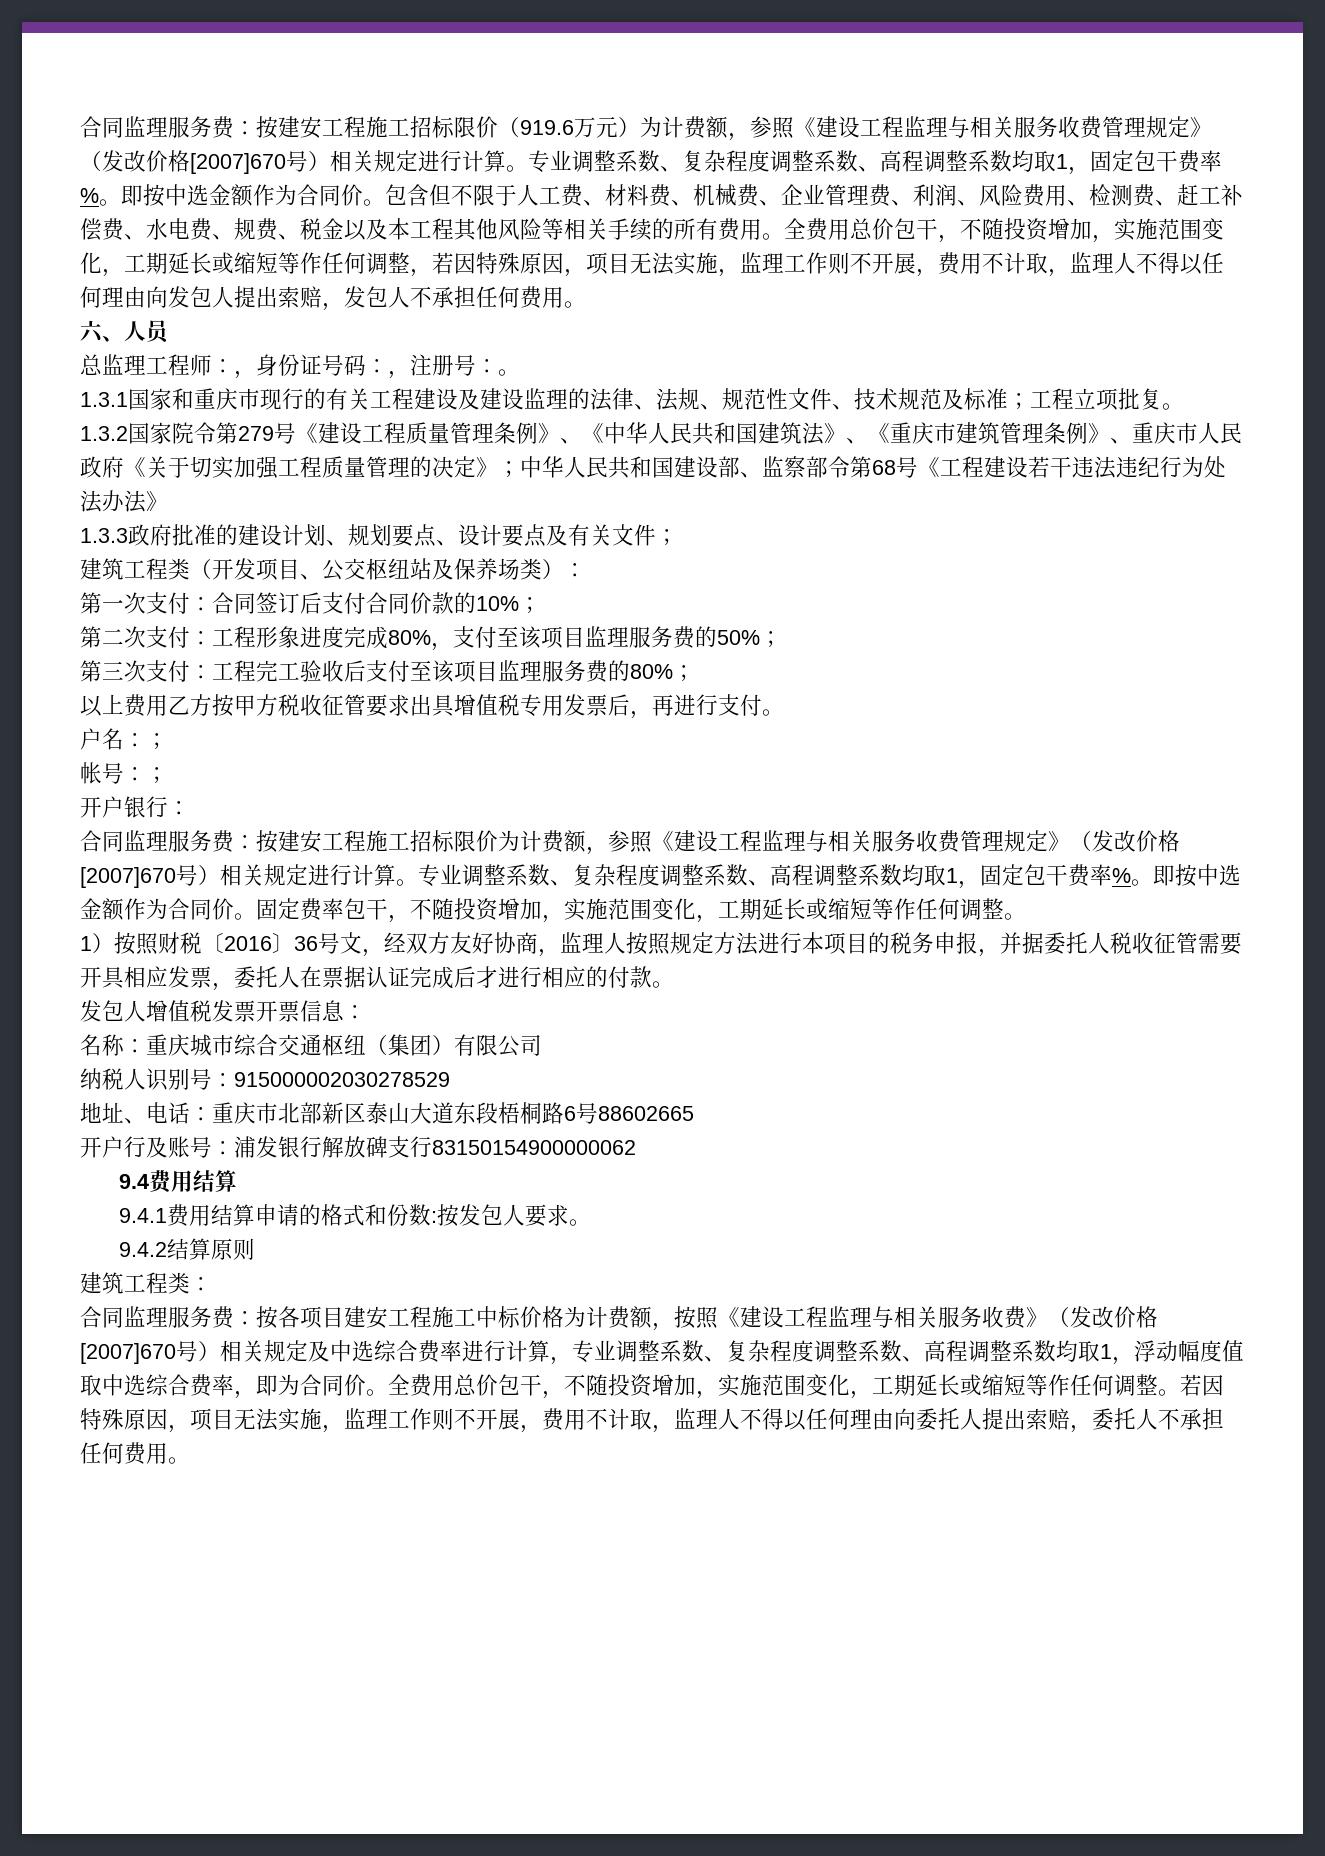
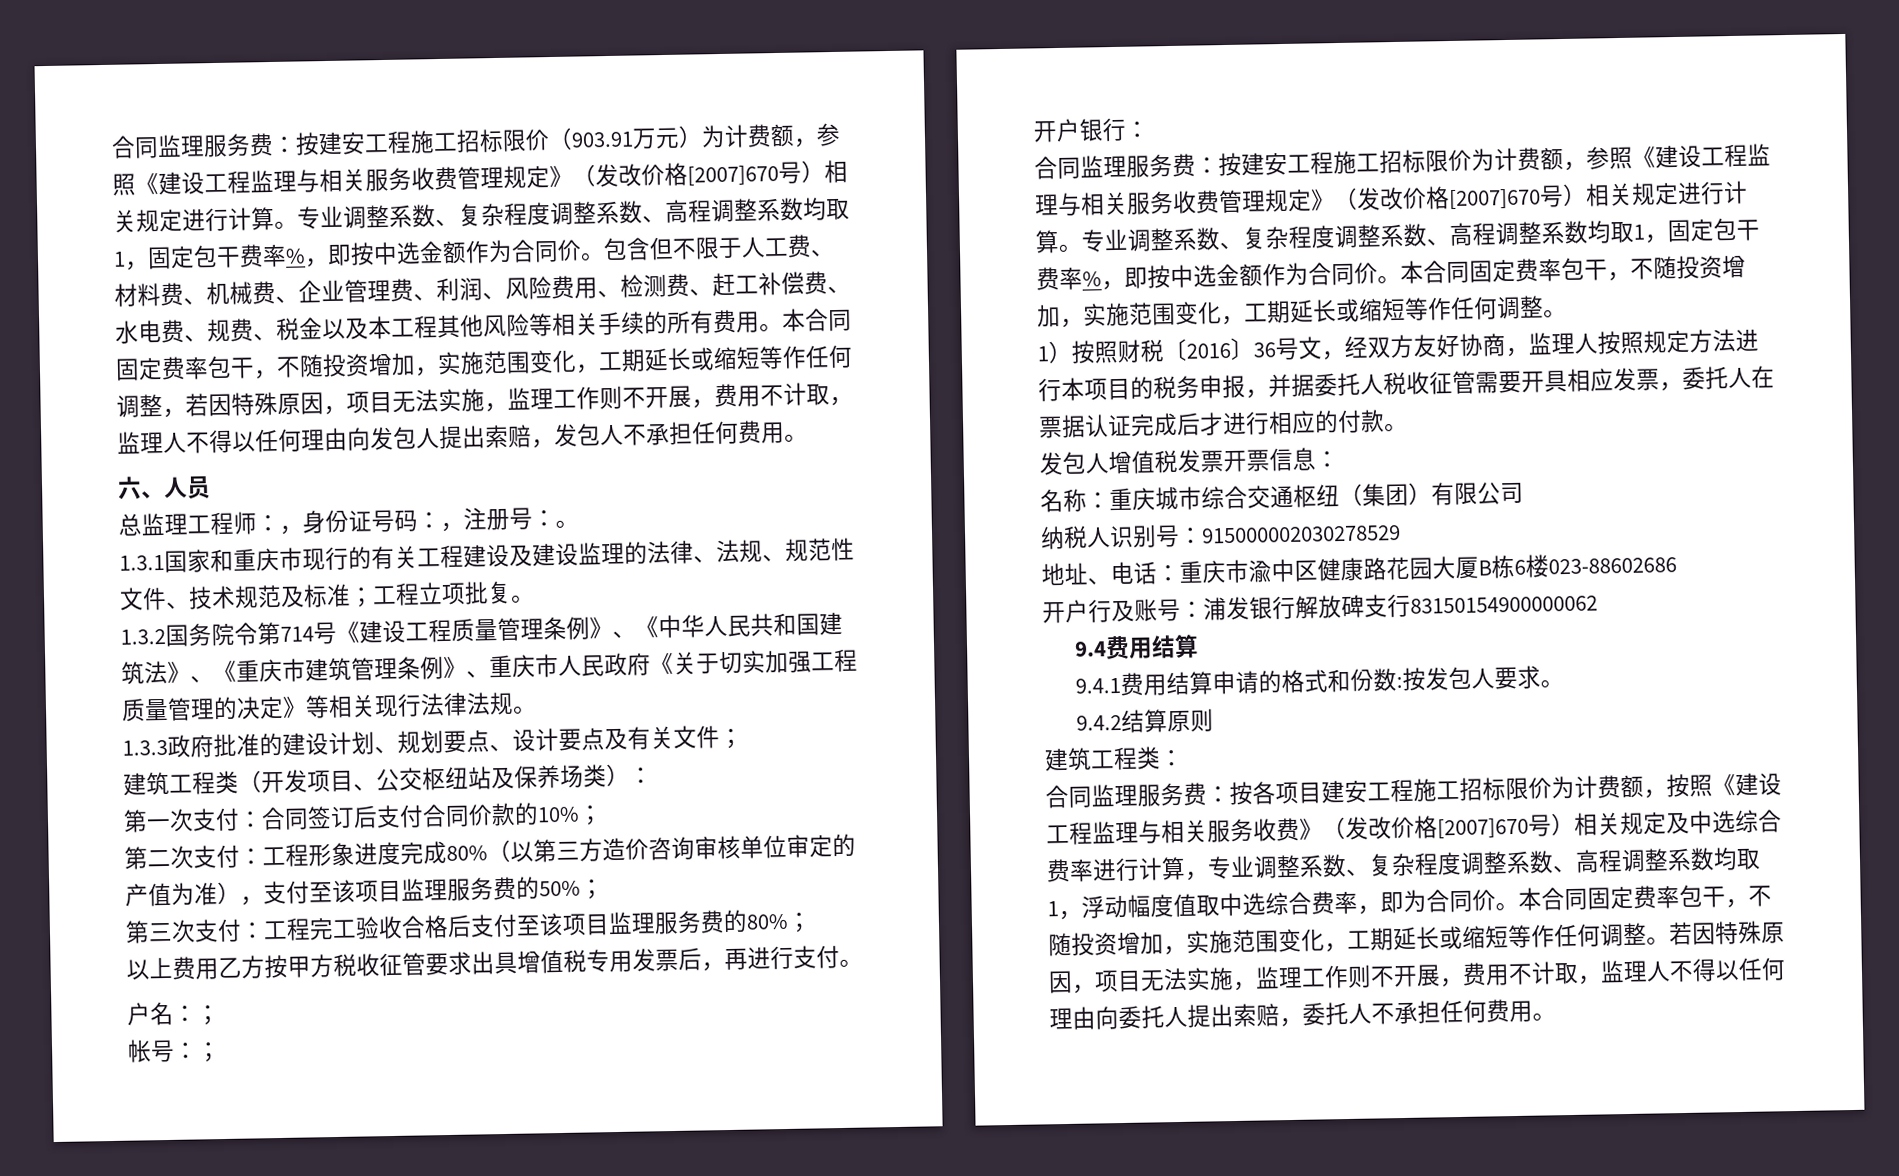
- 合同监理服务费：按建安工程施工招标限价（919.6万元）为计费额，参照《建设工程监理与相关服务收费管理规定》（发改价格[2007]670号）相关规定进行计算。专业调整系数、复杂程度调整系数、高程调整系数均取1，固定包干费率%。即按中选金额作为合同价。
+ 合同监理服务费：按建安工程施工招标限价（903.91万元）为计费额，参照《建设工程监理与相关服务收费管理规定》（发改价格[2007]670号）相关规定进行计算。专业调整系数、复杂程度调整系数、高程调整系数均取1，固定包干费率%，即按中选金额作为合同价。
- 全费用总价包干，不随投资增加，实施范围变化，工期延长或缩短等作任何调整，若因特殊原因，项目无法实施，监理工作则不开展，费用不计取，监理人不得以任何理由向发包人提出索赔，发包人不承担任何费用。
+ 本合同固定费率包干，不随投资增加，实施范围变化，工期延长或缩短等作任何调整，若因特殊原因，项目无法实施，监理工作则不开展，费用不计取，监理人不得以任何理由向发包人提出索赔，发包人不承担任何费用。
- 1.3.2国家院令第279号《建设工程质量管理条例》、《中华人民共和国建筑法》、《重庆市建筑管理条例》、重庆市人民政府《关于切实加强工程质量管理的决定》；中华人民共和国建设部、监察部令第68号《工程建设若干违法违纪行为处法办法》
+ 1.3.2国务院令第714号《建设工程质量管理条例》、《中华人民共和国建筑法》、《重庆市建筑管理条例》、重庆市人民政府《关于切实加强工程质量管理的决定》等相关现行法律法规。
- 第二次支付：工程形象进度完成80%，支付至该项目监理服务费的50%；
+ 第二次支付：工程形象进度完成80%（以第三方造价咨询审核单位审定的产值为准），支付至该项目监理服务费的50%；
- 第三次支付：工程完工验收后支付至该项目监理服务费的80%；
+ 第三次支付：工程完工验收合格后支付至该项目监理服务费的80%；
- 专业调整系数、复杂程度调整系数、高程调整系数均取1，固定包干费率%。即按中选金额作为合同价。固定费率包干，不随投资增加，实施范围变化，工期延长或缩短等作任何调整。
+ 专业调整系数、复杂程度调整系数、高程调整系数均取1，固定包干费率%，即按中选金额作为合同价。本合同固定费率包干，不随投资增加，实施范围变化，工期延长或缩短等作任何调整。
- 地址、电话：重庆市北部新区泰山大道东段梧桐路6号88602665
+ 地址、电话：重庆市渝中区健康路花园大厦B栋6楼023-88602686
- 合同监理服务费：按各项目建安工程施工中标价格为计费额，按照《建设工程监理与相关服务收费》（发改价格[2007]670号）相关规定及中选综合费率进行计算，专业调整系数、复杂程度调整系数、高程调整系数均取1，浮动幅度值取中选综合费率，即为合同价。全费用总价包干，不随投资增加，实施范围变化，工期延长或缩短等作任何调整。
+ 合同监理服务费：按各项目建安工程施工招标限价为计费额，按照《建设工程监理与相关服务收费》（发改价格[2007]670号）相关规定及中选综合费率进行计算，专业调整系数、复杂程度调整系数、高程调整系数均取1，浮动幅度值取中选综合费率，即为合同价。本合同固定费率包干，不随投资增加，实施范围变化，工期延长或缩短等作任何调整。

